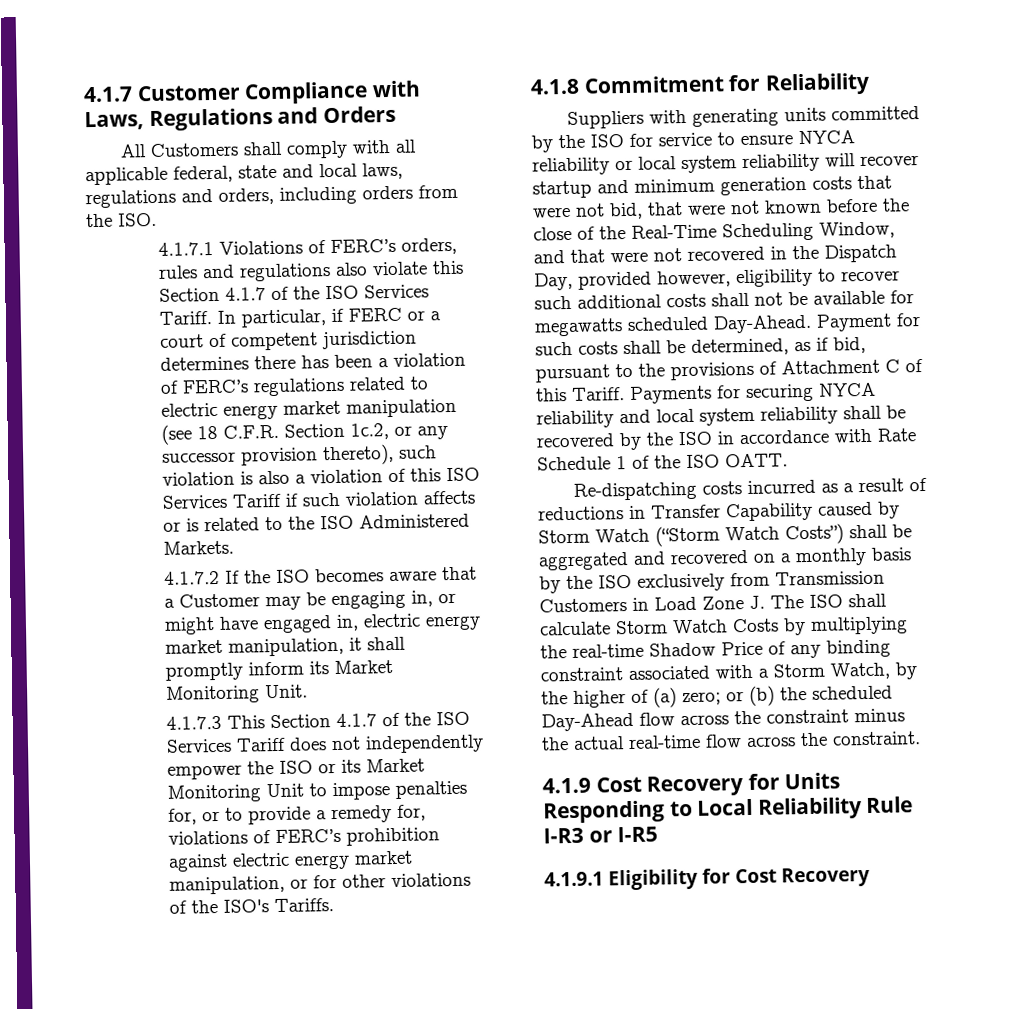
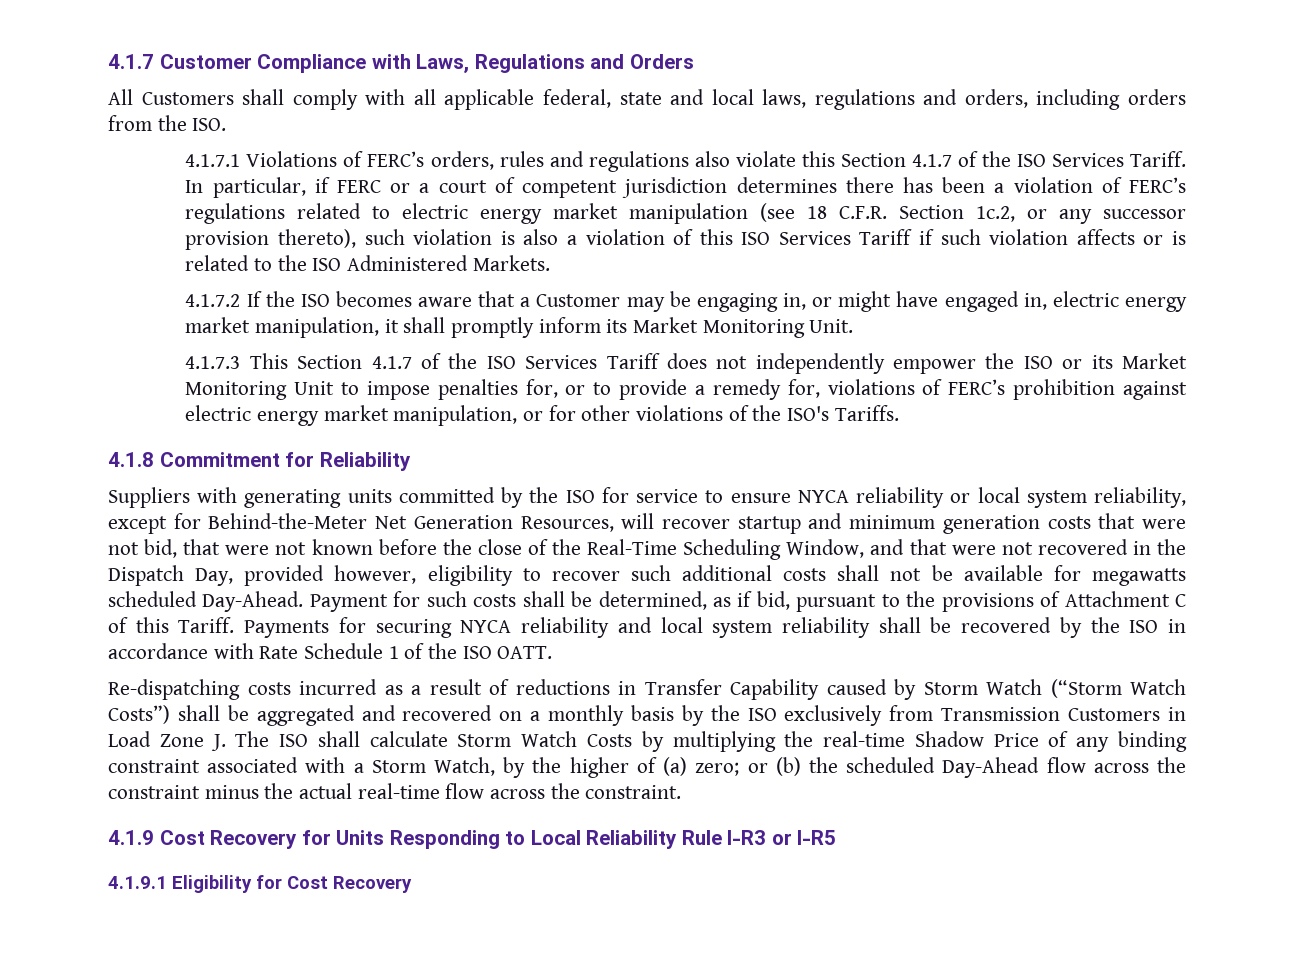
- Suppliers with generating units committed by the ISO for service to ensure NYCA reliability or local system reliability will recover startup and minimum generation costs that were not bid, that were not known before the close of the Real-Time Scheduling Window, and that were not recovered in the Dispatch Day, provided however, eligibility to recover such additional costs shall not be available for megawatts scheduled Day-Ahead.
+ Suppliers with generating units committed by the ISO for service to ensure NYCA reliability or local system reliability, except for Behind-the-Meter Net Generation Resources, will recover startup and minimum generation costs that were not bid, that were not known before the close of the Real-Time Scheduling Window, and that were not recovered in the Dispatch Day, provided however, eligibility to recover such additional costs shall not be available for megawatts scheduled Day-Ahead.

